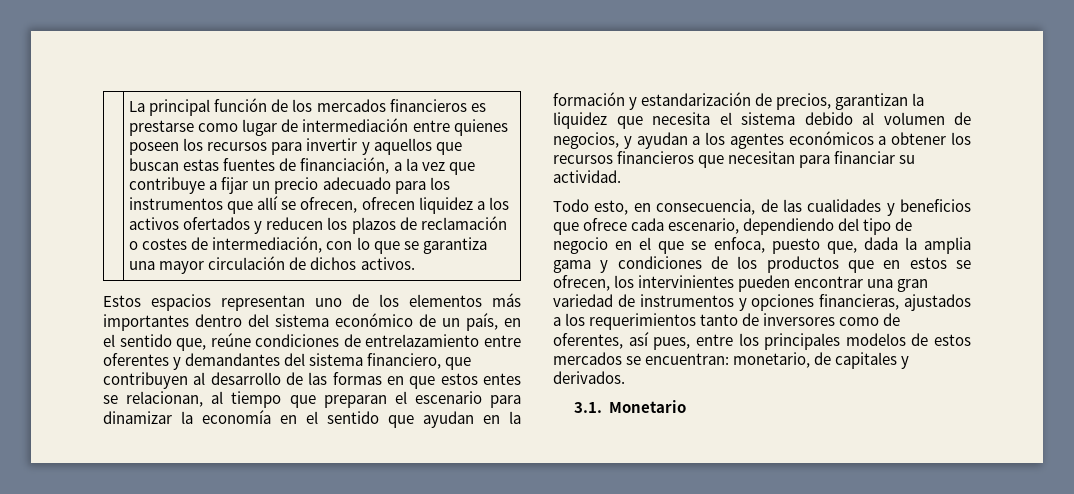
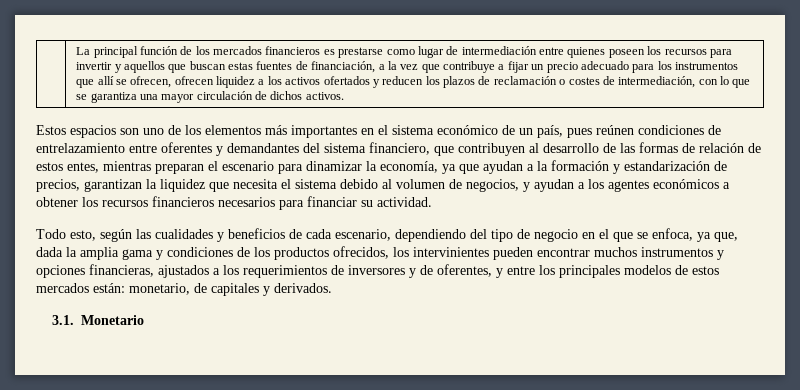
- Estos espacios representan uno de los elementos más importantes dentro del sistema económico de un país, en el sentido que, reúne condiciones de entrelazamiento entre oferentes y demandantes del sistema financiero, que contribuyen al desarrollo de las formas en que estos entes se relacionan, al tiempo que preparan el escenario para dinamizar la economía en el sentido que ayudan en la formación y estandarización de precios, garantizan la liquidez que necesita el sistema debido al volumen de negocios, y ayudan a los agentes económicos a obtener los recursos financieros que necesitan para financiar su actividad.
+ Estos espacios son uno de los elementos más importantes en el sistema económico de un país, pues reúnen condiciones de entrelazamiento entre oferentes y demandantes del sistema financiero, que contribuyen al desarrollo de las formas de relación de estos entes, mientras preparan el escenario para dinamizar la economía, ya que ayudan a la formación y estandarización de precios, garantizan la liquidez que necesita el sistema debido al volumen de negocios, y ayudan a los agentes económicos a obtener los recursos financieros necesarios para financiar su actividad.
- Todo esto, en consecuencia, de las cualidades y beneficios que ofrece cada escenario, dependiendo del tipo de negocio en el que se enfoca, puesto que, dada la amplia gama y condiciones de los productos que en estos se ofrecen, los intervinientes pueden encontrar una gran variedad de instrumentos y opciones financieras, ajustados a los requerimientos tanto de inversores como de oferentes, así pues, entre los principales modelos de estos mercados se encuentran: monetario, de capitales y derivados.
+ Todo esto, según las cualidades y beneficios de cada escenario, dependiendo del tipo de negocio en el que se enfoca, ya que, dada la amplia gama y condiciones de los productos ofrecidos, los intervinientes pueden encontrar muchos instrumentos y opciones financieras, ajustados a los requerimientos de inversores y de oferentes, y entre los principales modelos de estos mercados están: monetario, de capitales y derivados.

